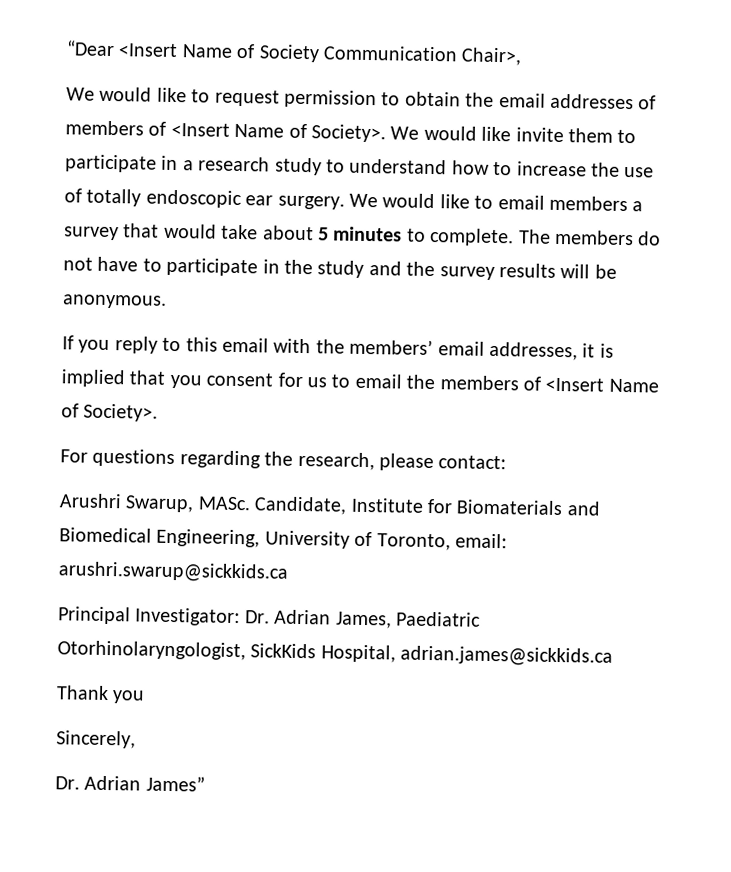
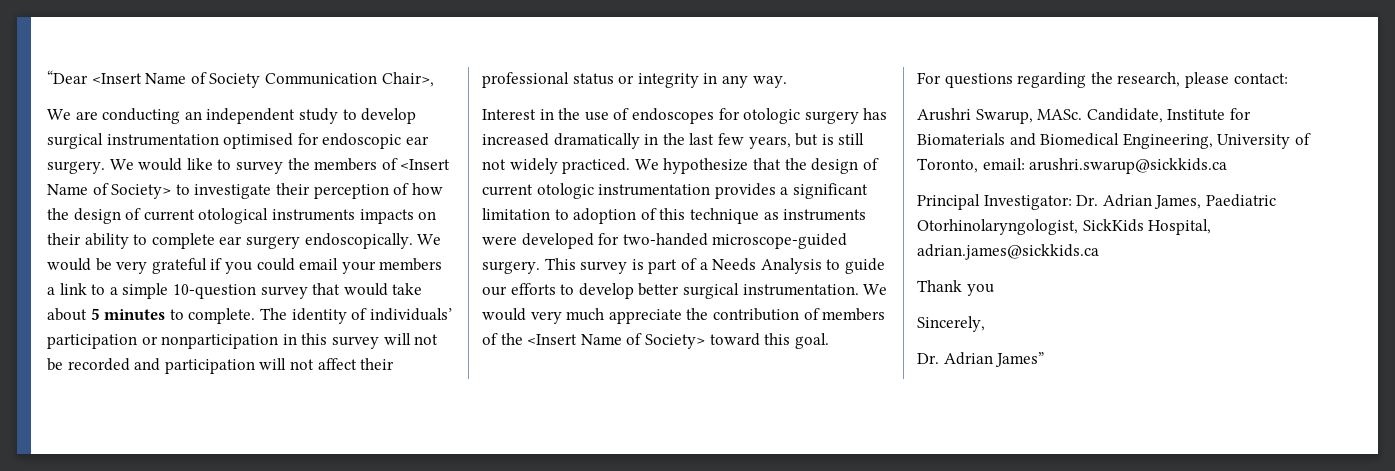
- We would like to request permission to obtain the email addresses of members of <Insert Name of Society>. We would like invite them to participate in a research study to understand how to increase the use of totally endoscopic ear surgery.
+ We are conducting an independent study to develop surgical instrumentation optimised for endoscopic ear surgery.
- We would like to email members a survey that would take about 5 minutes to complete.
+ We would like to survey the members of <Insert Name of Society> to investigate their perception of how the design of current otological instruments impacts on their ability to complete ear surgery endoscopically. We would be very grateful if you could email your members a link to a simple 10-question survey that would take about 5 minutes to complete.
- The members do not have to participate in the study and the survey results will be anonymous.
- If you reply to this email with the members’ email addresses, it is implied that you consent for us to email the members of <Insert Name of Society>.
+ The identity of individuals’ participation or nonparticipation in this survey will not be recorded and participation will not affect their professional status or integrity in any way.
+ Interest in the use of endoscopes for otologic surgery has increased dramatically in the last few years, but is still not widely practiced. We hypothesize that the design of current otologic instrumentation provides a significant limitation to adoption of this technique as instruments were developed for two-handed microscope-guided surgery. This survey is part of a Needs Analysis to guide our efforts to develop better surgical instrumentation. We would very much appreciate the contribution of members of the <Insert Name of Society> toward this goal.

